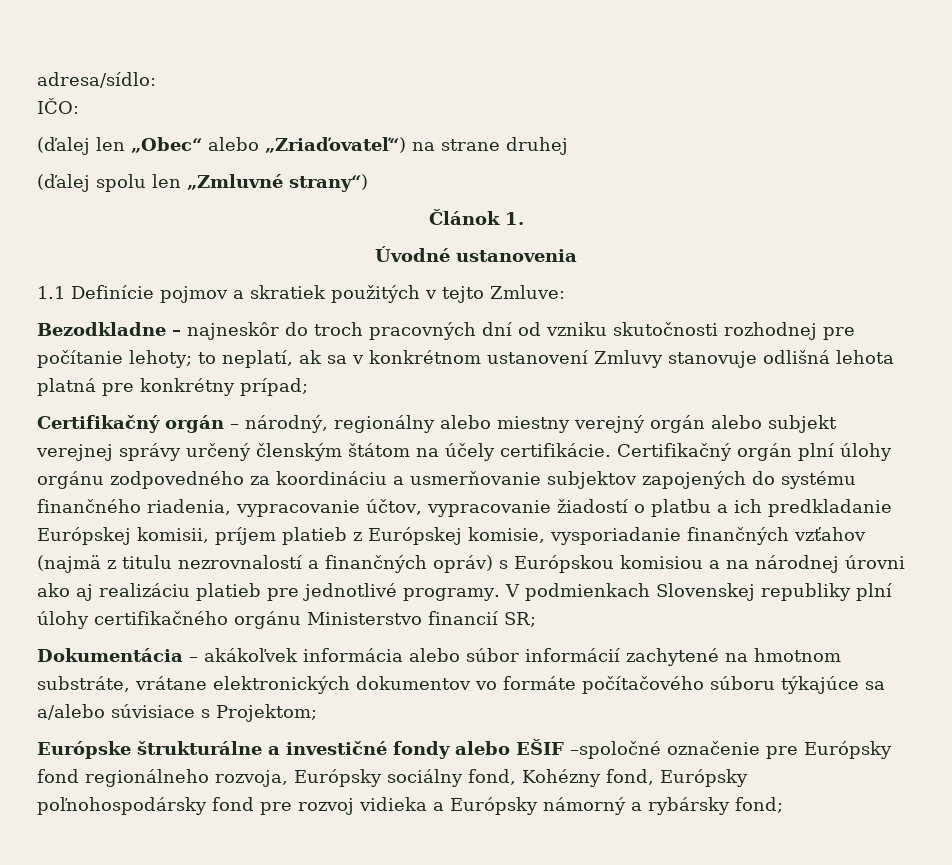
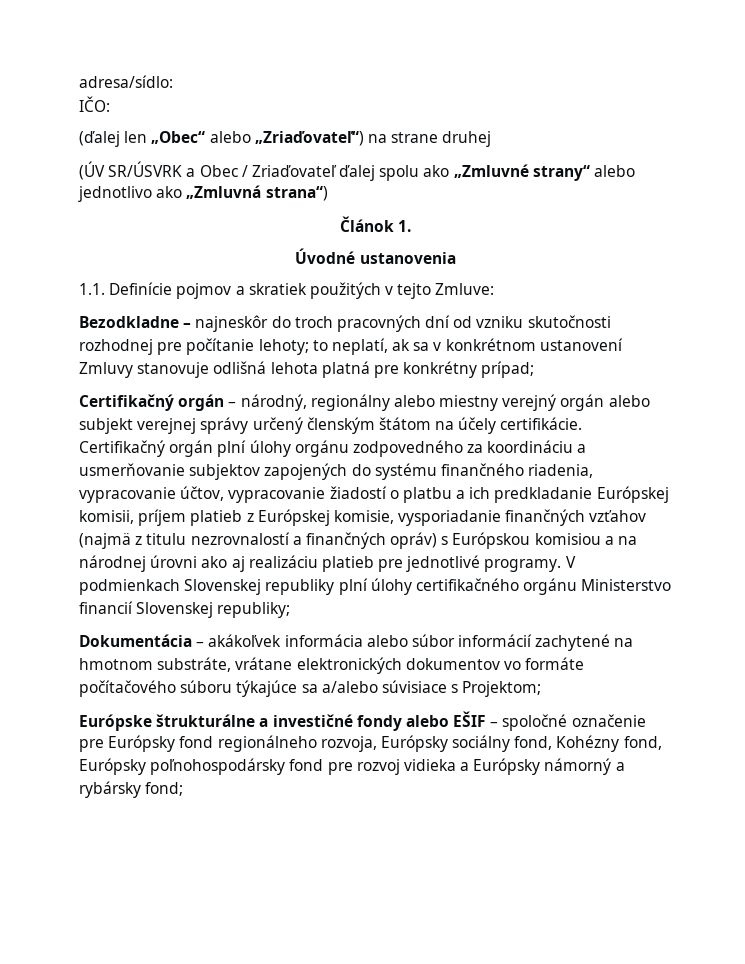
- (ďalej spolu len „Zmluvné strany“)
+ (ÚV SR/ÚSVRK a Obec / Zriaďovateľ ďalej spolu ako „Zmluvné strany“ alebo jednotlivo ako „Zmluvná strana“)
- 1.1 Definície pojmov a skratiek použitých v tejto Zmluve:
+ 1.1. Definície pojmov a skratiek použitých v tejto Zmluve:
- V podmienkach Slovenskej republiky plní úlohy certifikačného orgánu Ministerstvo financií SR;
+ V podmienkach Slovenskej republiky plní úlohy certifikačného orgánu Ministerstvo financií Slovenskej republiky;
- Európske štrukturálne a investičné fondy alebo EŠIF –spoločné označenie pre Európsky fond regionálneho rozvoja, Európsky sociálny fond, Kohézny fond, Európsky poľnohospodársky fond pre rozvoj vidieka a Európsky námorný a rybársky fond;
+ Európske štrukturálne a investičné fondy alebo EŠIF – spoločné označenie pre Európsky fond regionálneho rozvoja, Európsky sociálny fond, Kohézny fond, Európsky poľnohospodársky fond pre rozvoj vidieka a Európsky námorný a rybársky fond;

